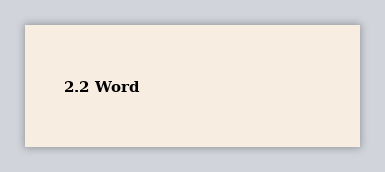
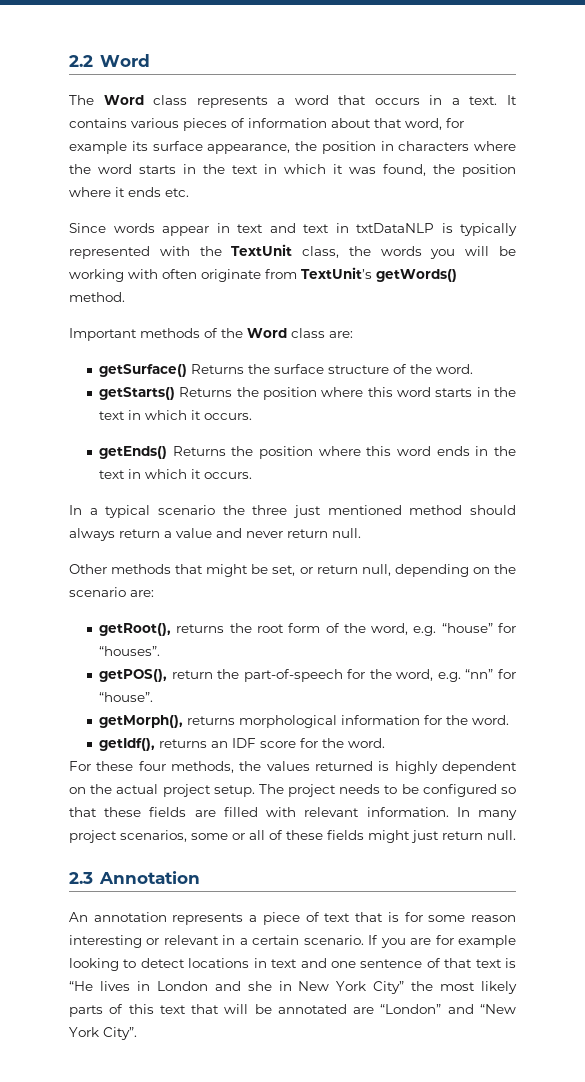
+ The Word class represents a word that occurs in a text. It contains various pieces of information about that word, for example its surface appearance, the position in characters where the word starts in the text in which it was found, the position where it ends etc.
+ Since words appear in text and text in txtDataNLP is typically represented with the TextUnit class, the words you will be working with often originate from TextUnit’s getWords() method.
+ Important methods of the Word class are:
+ getSurface() Returns the surface structure of the word.
+ getStarts() Returns the position where this word starts in the text in which it occurs.
+ getEnds() Returns the position where this word ends in the text in which it occurs.
+ In a typical scenario the three just mentioned method should always return a value and never return null.
+ Other methods that might be set, or return null, depending on the scenario are:
+ getRoot(), returns the root form of the word, e.g. “house” for “houses”.
+ getPOS(), return the part-of-speech for the word, e.g. “nn” for “house”.
+ getMorph(), returns morphological information for the word.
+ getIdf(), returns an IDF score for the word.
+ For these four methods, the values returned is highly dependent on the actual project setup. The project needs to be configured so that these fields are filled with relevant information. In many project scenarios, some or all of these fields might just return null.
+ 2.3 Annotation
+ An annotation represents a piece of text that is for some reason interesting or relevant in a certain scenario. If you are for example looking to detect locations in text and one sentence of that text is “He lives in London and she in New York City” the most likely parts of this text that will be annotated are “London” and “New York City”.

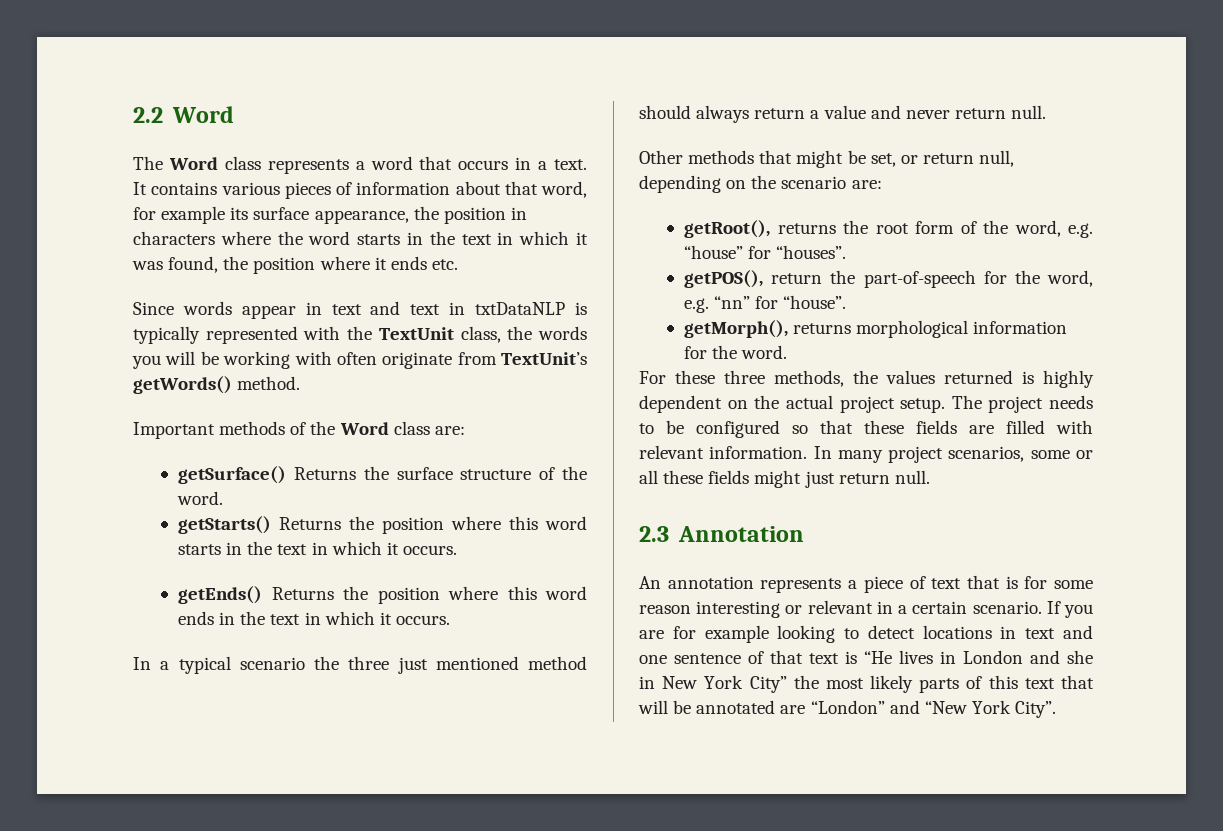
- getIdf(), returns an IDF score for the word.
- For these four methods, the values returned is highly dependent on the actual project setup.
+ For these three methods, the values returned is highly dependent on the actual project setup.
- In many project scenarios, some or all of these fields might just return null.
+ In many project scenarios, some or all these fields might just return null.

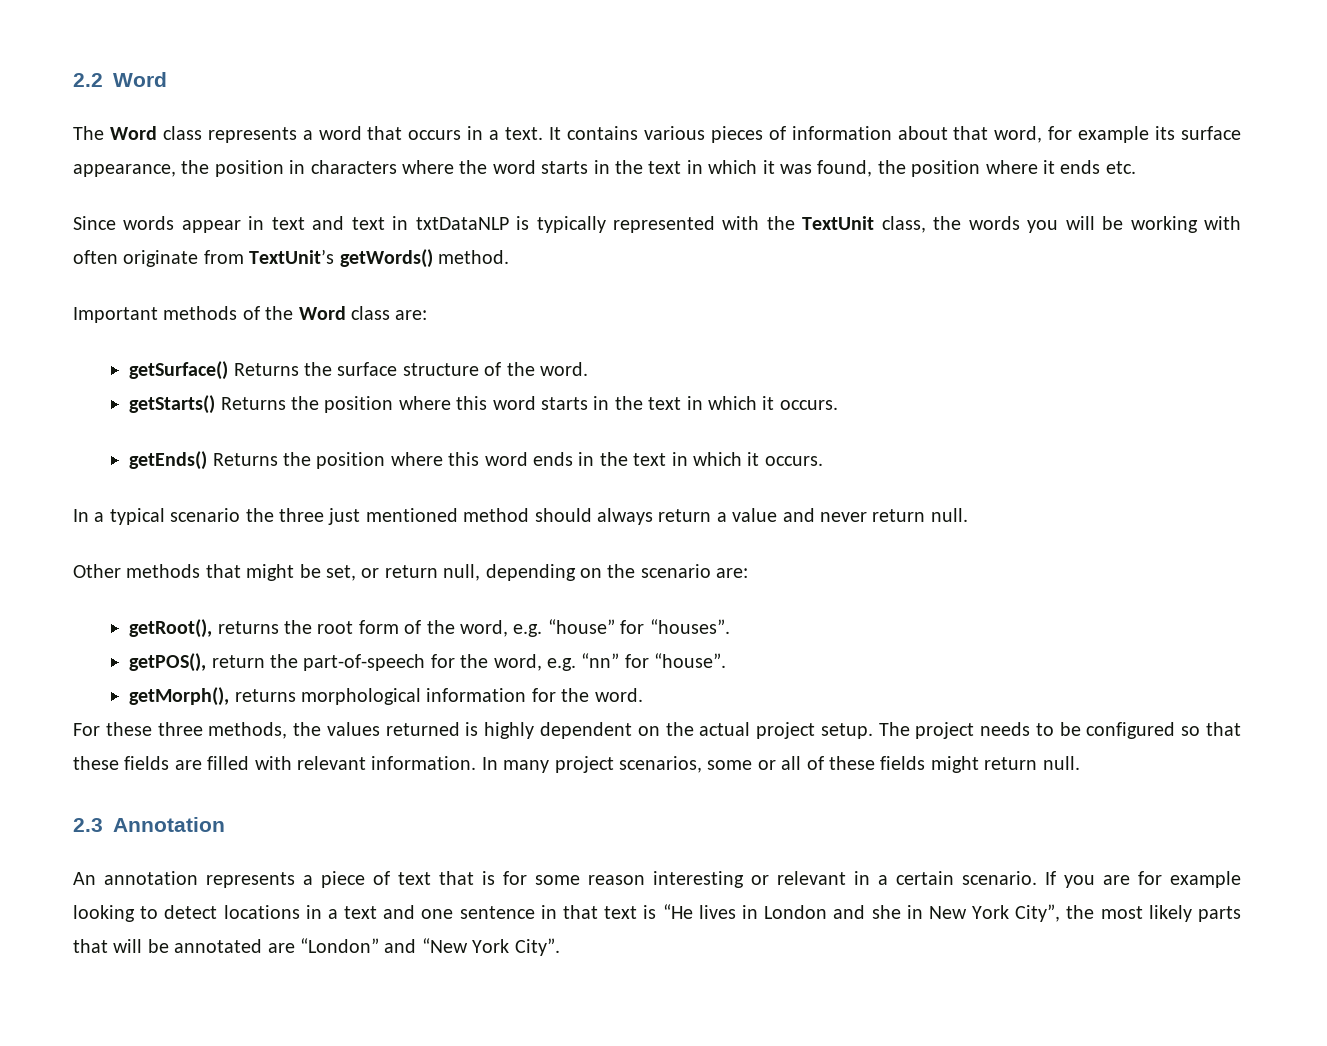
- In many project scenarios, some or all these fields might just return null.
+ In many project scenarios, some or all of these fields might return null.
- If you are for example looking to detect locations in text and one sentence of that text is “He lives in London and she in New York City” the most likely parts of this text that will be annotated are “London” and “New York City”.
+ If you are for example looking to detect locations in a text and one sentence in that text is “He lives in London and she in New York City”, the most likely parts that will be annotated are “London” and “New York City”.

